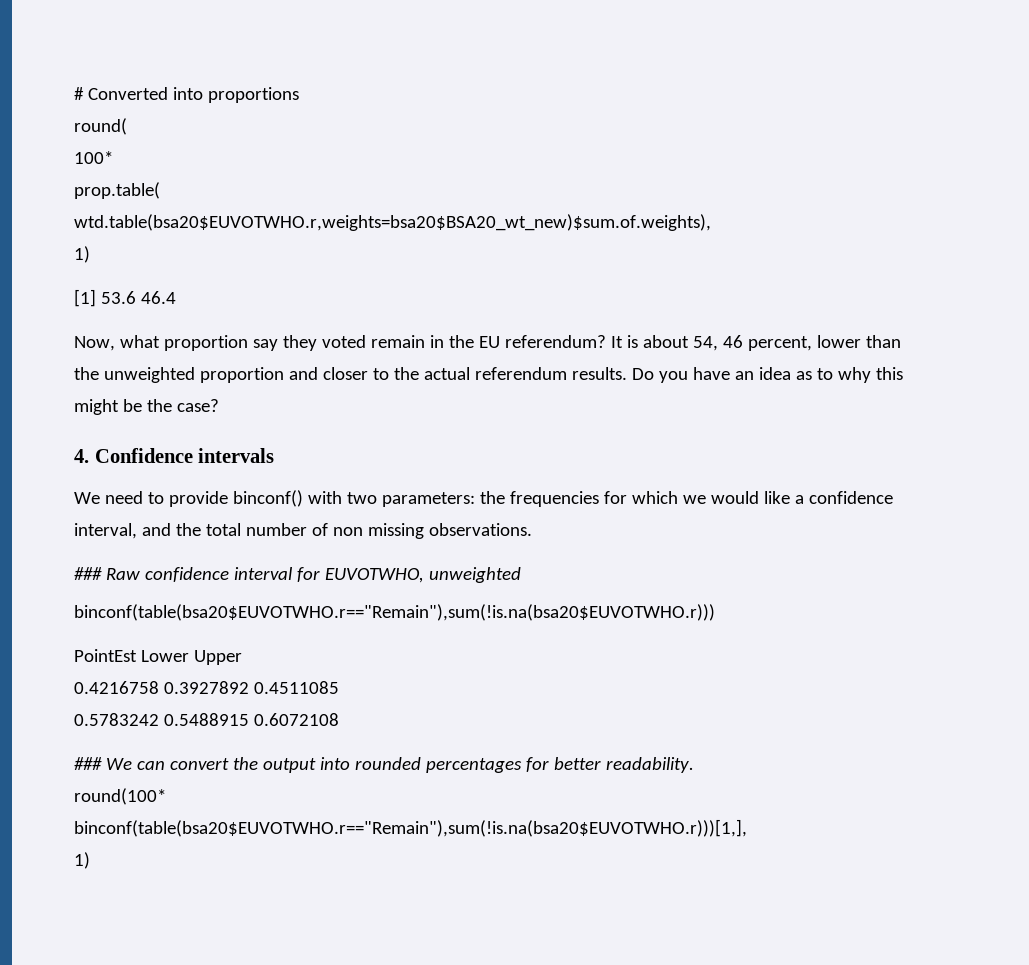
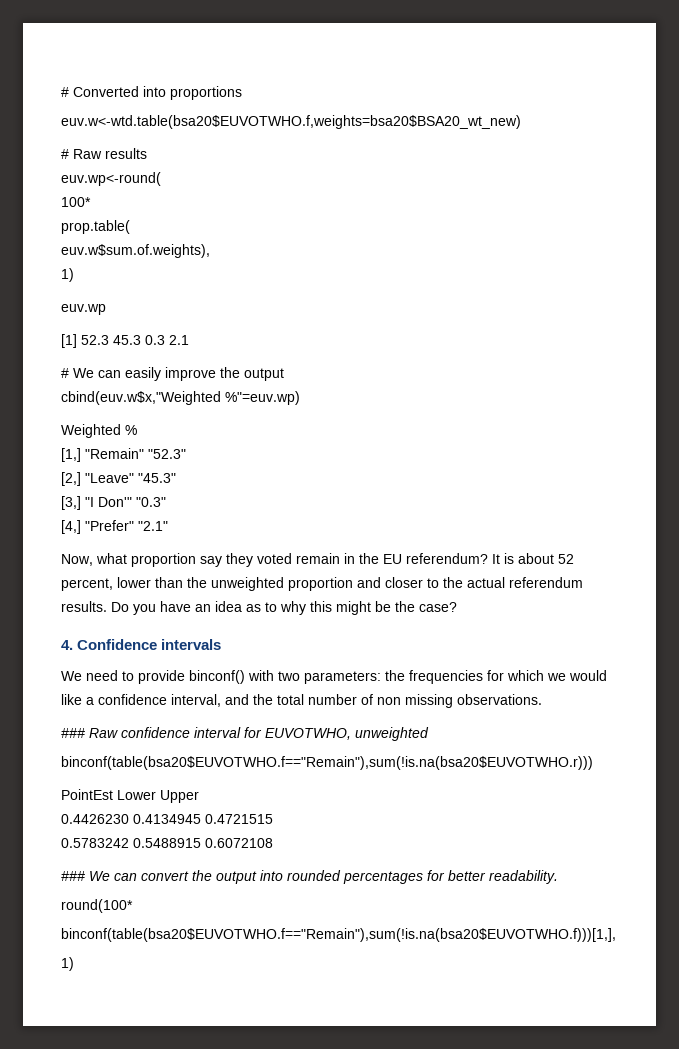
- round(
+ euv.w<-wtd.table(bsa20$EUVOTWHO.f,weights=bsa20$BSA20_wt_new)
+ # Raw results
+ euv.wp<-round(
- wtd.table(bsa20$EUVOTWHO.r,weights=bsa20$BSA20_wt_new)$sum.of.weights),
+ euv.w$sum.of.weights),
  1)
+ euv.wp
- [1] 53.6 46.4
+ [1] 52.3 45.3 0.3 2.1
+ # We can easily improve the output
+ cbind(euv.w$x,"Weighted %"=euv.wp)
+ Weighted %
+ [1,] "Remain" "52.3"
+ [2,] "Leave" "45.3"
+ [3,] "I Don'" "0.3"
+ [4,] "Prefer" "2.1"
- It is about 54, 46 percent, lower than the unweighted proportion and closer to the actual referendum results.
+ It is about 52 percent, lower than the unweighted proportion and closer to the actual referendum results.
- binconf(table(bsa20$EUVOTWHO.r=="Remain"),sum(!is.na(bsa20$EUVOTWHO.r)))
+ binconf(table(bsa20$EUVOTWHO.f=="Remain"),sum(!is.na(bsa20$EUVOTWHO.r)))
- 0.4216758 0.3927892 0.4511085
+ 0.4426230 0.4134945 0.4721515
- binconf(table(bsa20$EUVOTWHO.r=="Remain"),sum(!is.na(bsa20$EUVOTWHO.r)))[1,],
+ binconf(table(bsa20$EUVOTWHO.f=="Remain"),sum(!is.na(bsa20$EUVOTWHO.f)))[1,],

